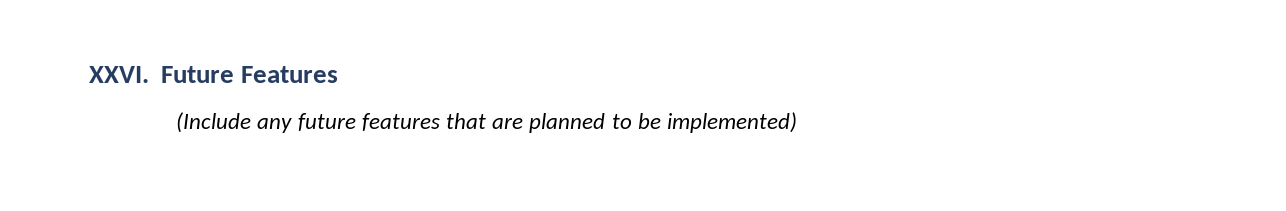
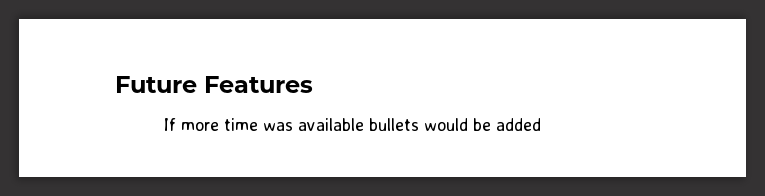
- XXVI.
- (Include any future features that are planned to be implemented)
+ If more time was available bullets would be added

